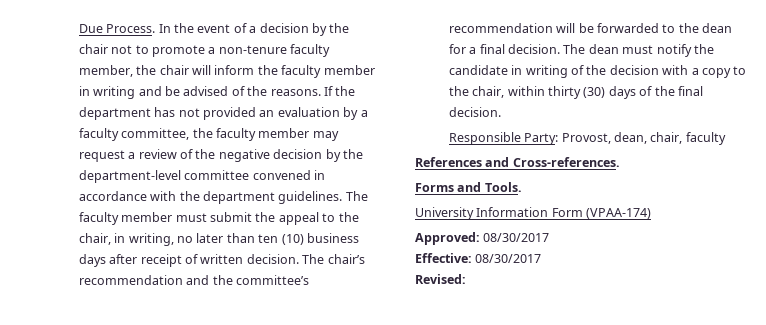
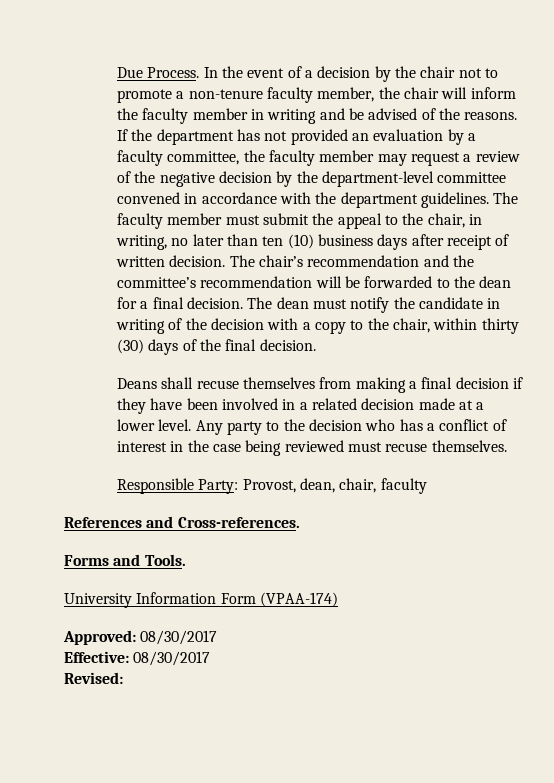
+ Deans shall recuse themselves from making a final decision if they have been involved in a related decision made at a lower level. Any party to the decision who has a conflict of interest in the case being reviewed must recuse themselves.

